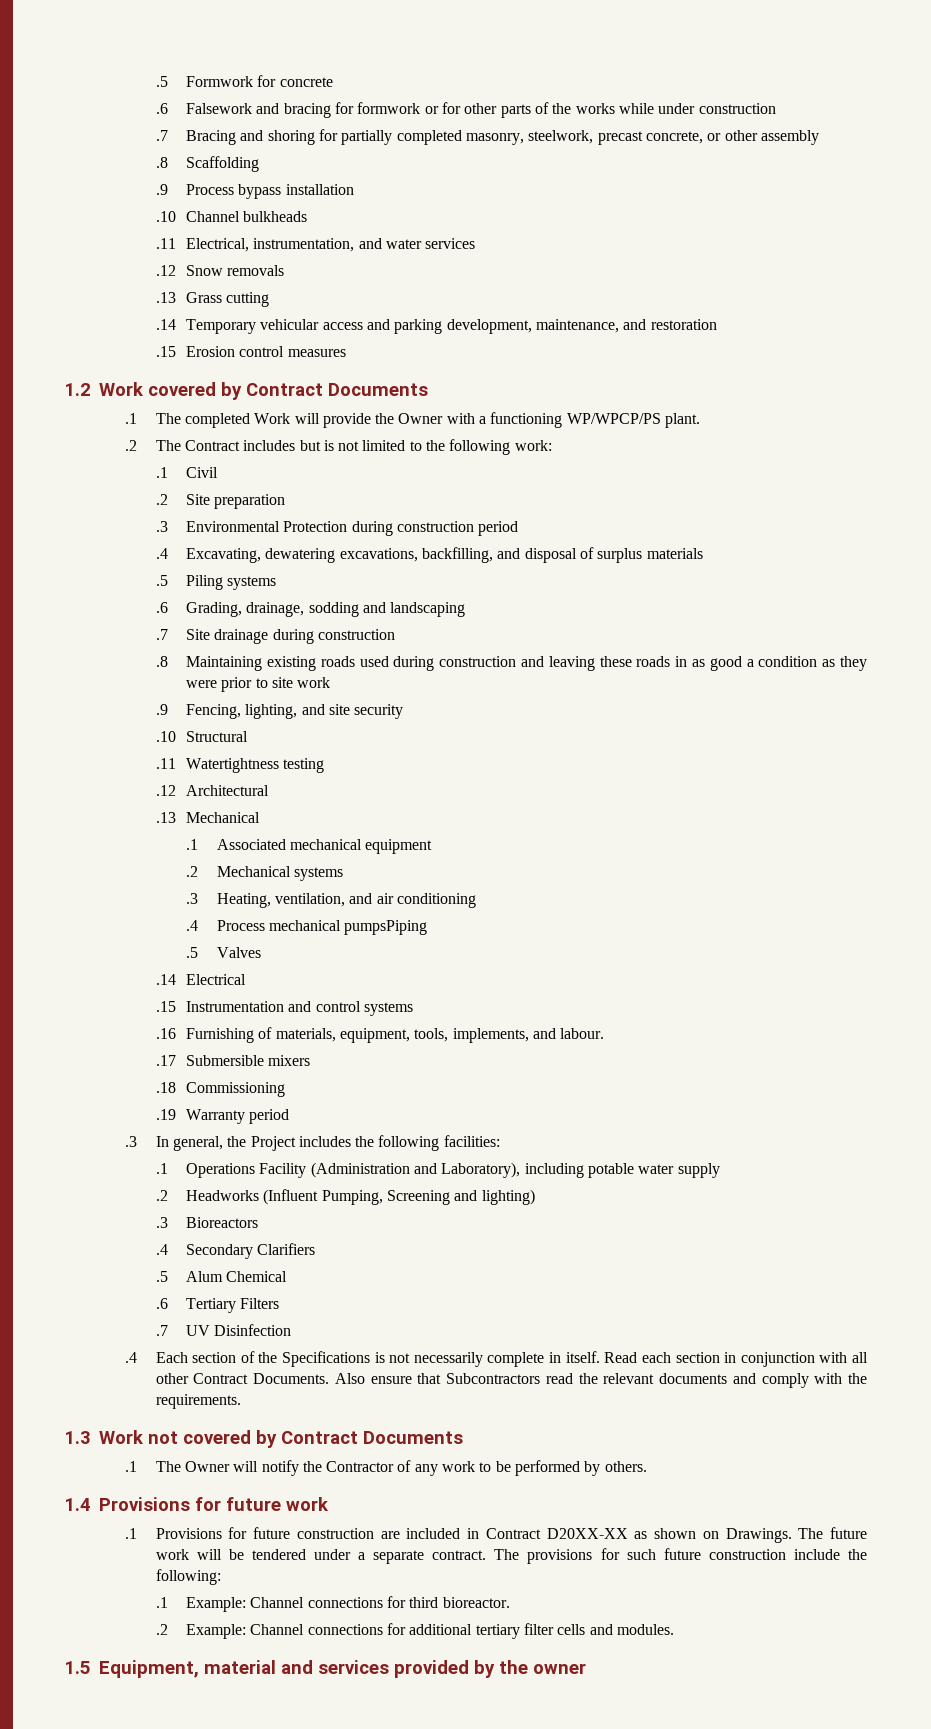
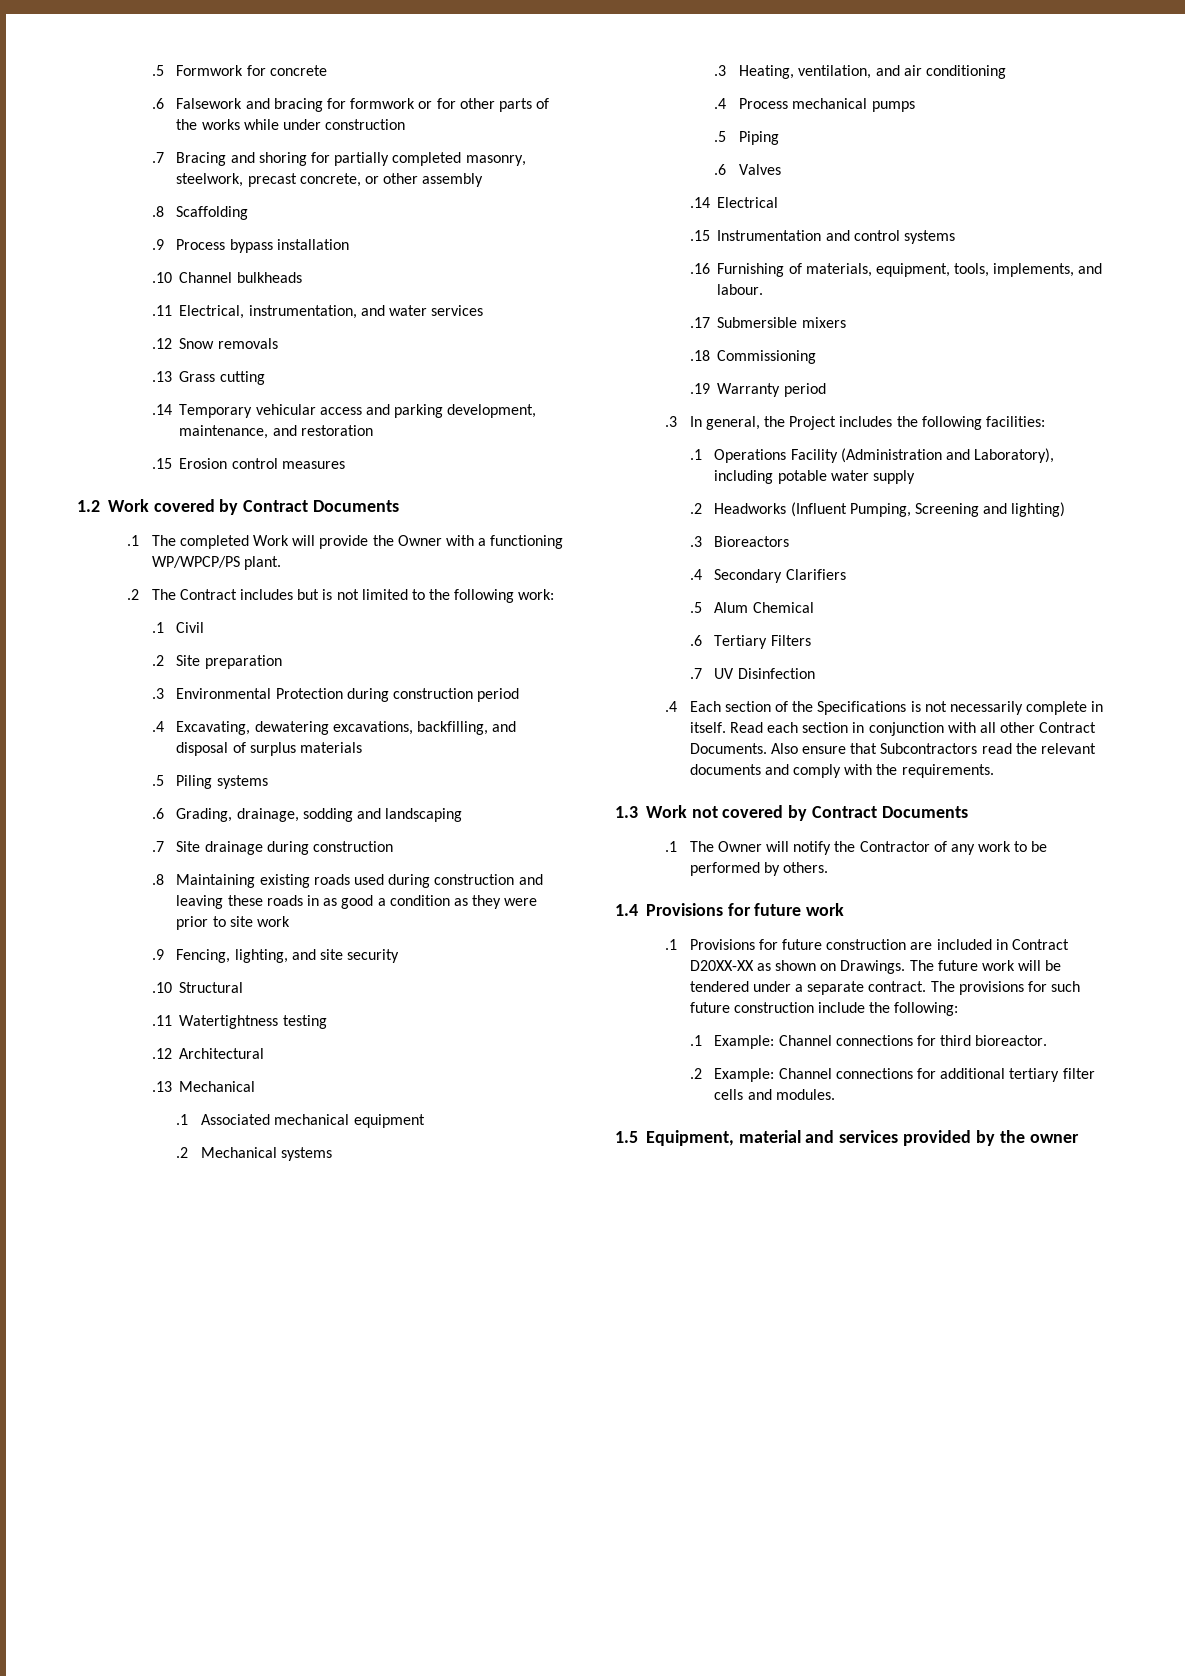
- .4 Process mechanical pumpsPiping
- .5 Valves
+ .4 Process mechanical pumps
+ .5 Piping
+ .6 Valves

